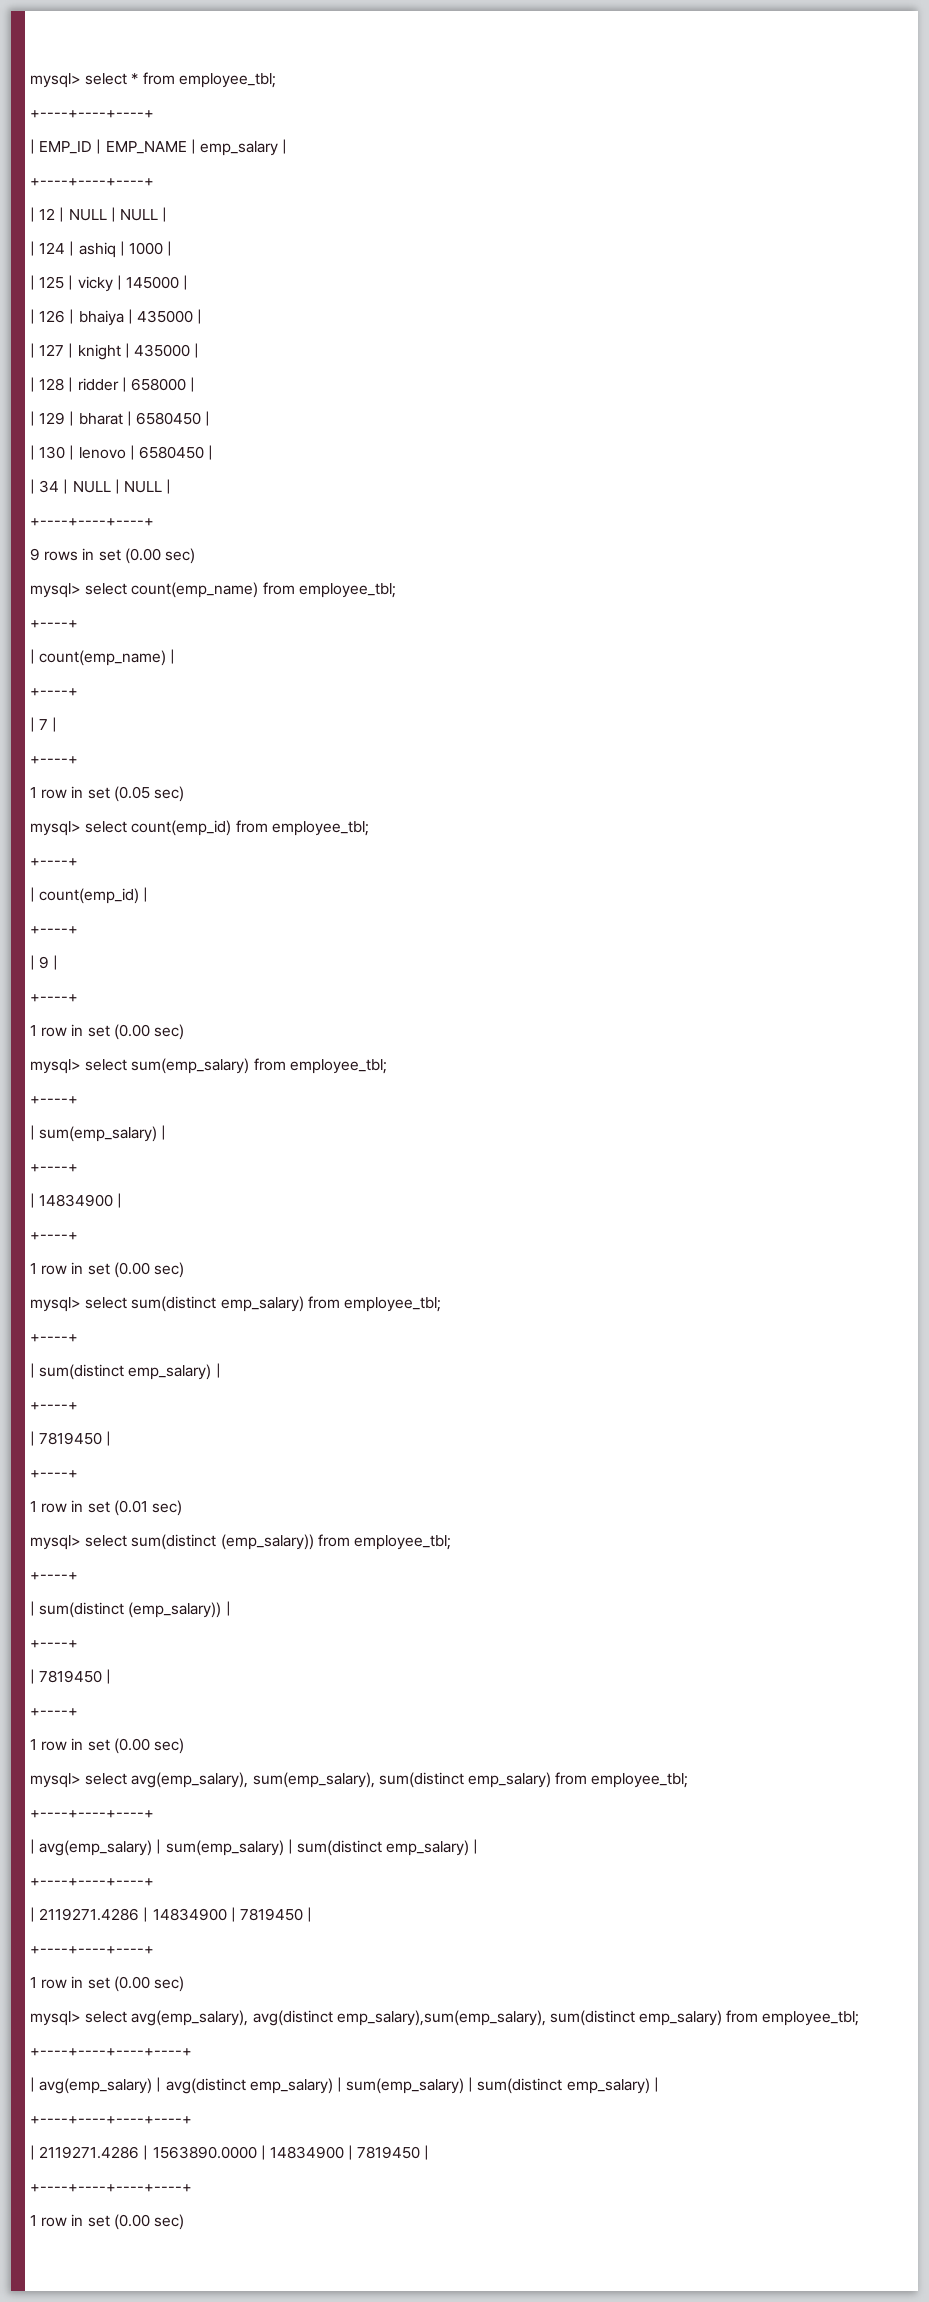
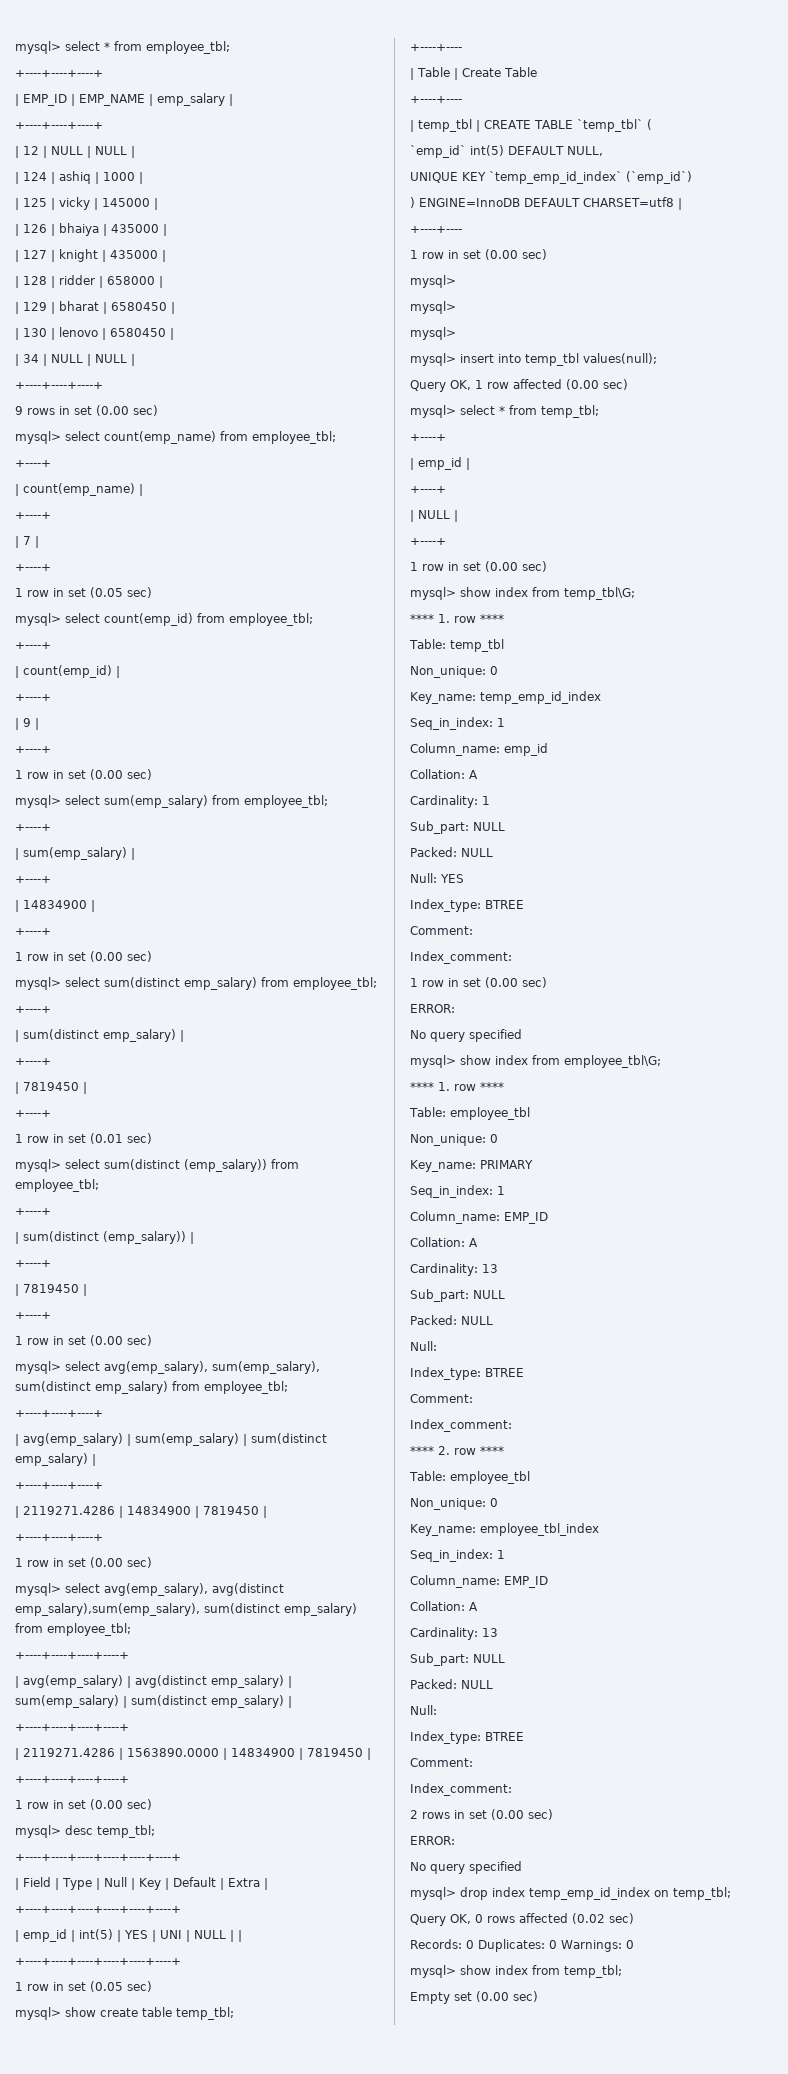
+ mysql> desc temp_tbl;
+ +----+----+----+----+----+----+
+ | Field | Type | Null | Key | Default | Extra |
+ +----+----+----+----+----+----+
+ | emp_id | int(5) | YES | UNI | NULL | |
+ +----+----+----+----+----+----+
+ 1 row in set (0.05 sec)
+ mysql> show create table temp_tbl;
+ +----+----
+ | Table | Create Table
+ +----+----
+ | temp_tbl | CREATE TABLE `temp_tbl` (
+ `emp_id` int(5) DEFAULT NULL,
+ UNIQUE KEY `temp_emp_id_index` (`emp_id`)
+ ) ENGINE=InnoDB DEFAULT CHARSET=utf8 |
+ +----+----
+ 1 row in set (0.00 sec)
+ mysql>
+ mysql>
+ mysql>
+ mysql> insert into temp_tbl values(null);
+ Query OK, 1 row affected (0.00 sec)
+ mysql> select * from temp_tbl;
+ +----+
+ | emp_id |
+ +----+
+ | NULL |
+ +----+
+ 1 row in set (0.00 sec)
+ mysql> show index from temp_tbl\G;
+ **** 1. row ****
+ Table: temp_tbl
+ Non_unique: 0
+ Key_name: temp_emp_id_index
+ Seq_in_index: 1
+ Column_name: emp_id
+ Collation: A
+ Cardinality: 1
+ Sub_part: NULL
+ Packed: NULL
+ Null: YES
+ Index_type: BTREE
+ Comment:
+ Index_comment:
+ 1 row in set (0.00 sec)
+ ERROR:
+ No query specified
+ mysql> show index from employee_tbl\G;
+ **** 1. row ****
+ Table: employee_tbl
+ Non_unique: 0
+ Key_name: PRIMARY
+ Seq_in_index: 1
+ Column_name: EMP_ID
+ Collation: A
+ Cardinality: 13
+ Sub_part: NULL
+ Packed: NULL
+ Null:
+ Index_type: BTREE
+ Comment:
+ Index_comment:
+ **** 2. row ****
+ Table: employee_tbl
+ Non_unique: 0
+ Key_name: employee_tbl_index
+ Seq_in_index: 1
+ Column_name: EMP_ID
+ Collation: A
+ Cardinality: 13
+ Sub_part: NULL
+ Packed: NULL
+ Null:
+ Index_type: BTREE
+ Comment:
+ Index_comment:
+ 2 rows in set (0.00 sec)
+ ERROR:
+ No query specified
+ mysql> drop index temp_emp_id_index on temp_tbl;
+ Query OK, 0 rows affected (0.02 sec)
+ Records: 0 Duplicates: 0 Warnings: 0
+ mysql> show index from temp_tbl;
+ Empty set (0.00 sec)

